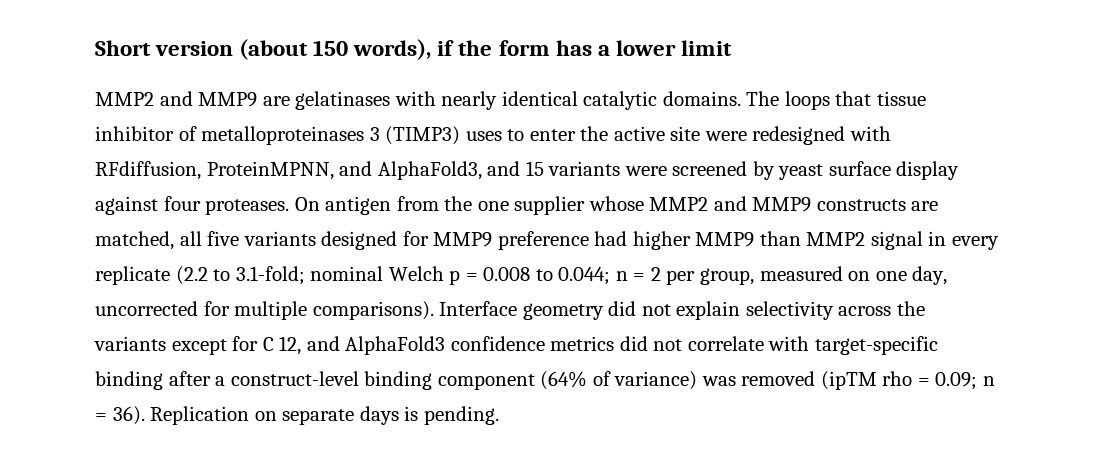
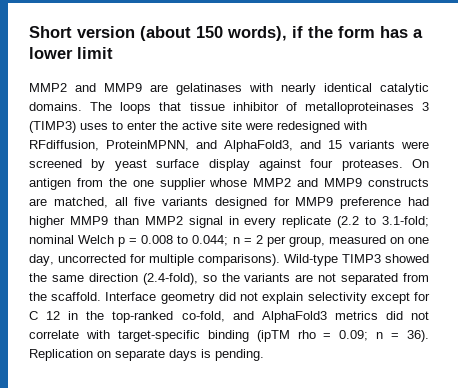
+ Wild-type TIMP3 showed the same direction (2.4-fold), so the variants are not separated from the scaffold.
- Interface geometry did not explain selectivity across the variants except for C 12, and AlphaFold3 confidence metrics did not correlate with target-specific binding after a construct-level binding component (64% of variance) was removed (ipTM rho = 0.09; n = 36).
+ Interface geometry did not explain selectivity except for C 12 in the top-ranked co-fold, and AlphaFold3 metrics did not correlate with target-specific binding (ipTM rho = 0.09; n = 36).

